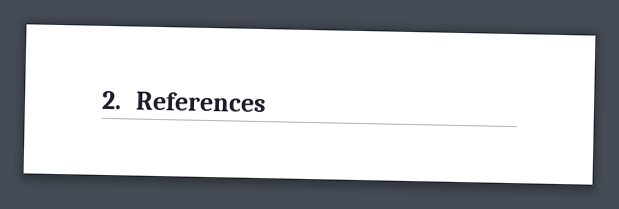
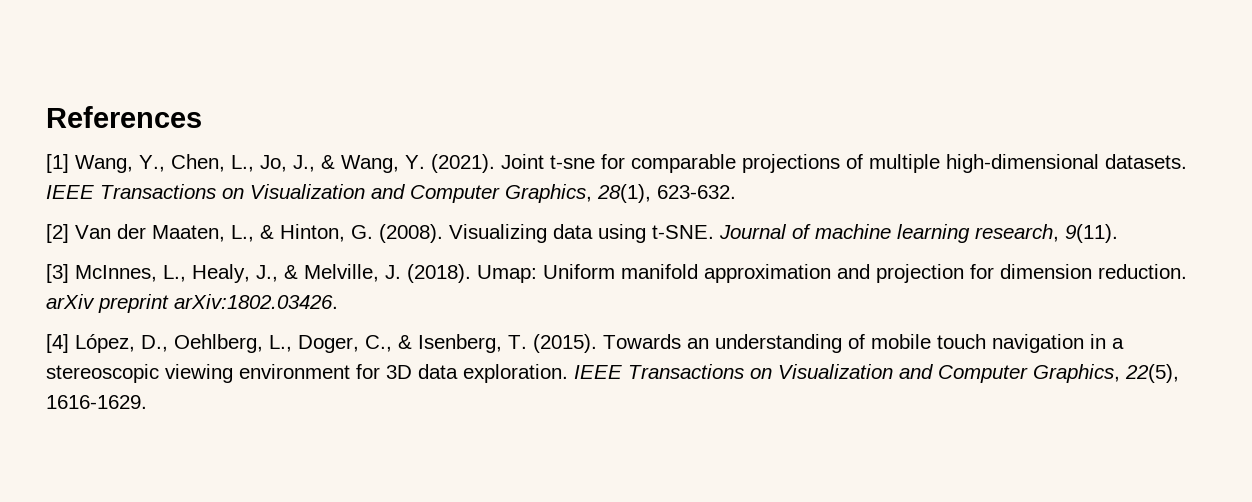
- 2. References
+ References
+ [1] Wang, Y., Chen, L., Jo, J., & Wang, Y. (2021). Joint t-sne for comparable projections of multiple high-dimensional datasets. IEEE Transactions on Visualization and Computer Graphics, 28(1), 623-632.
+ [2] Van der Maaten, L., & Hinton, G. (2008). Visualizing data using t-SNE. Journal of machine learning research, 9(11).
+ [3] McInnes, L., Healy, J., & Melville, J. (2018). Umap: Uniform manifold approximation and projection for dimension reduction. arXiv preprint arXiv:1802.03426.
+ [4] López, D., Oehlberg, L., Doger, C., & Isenberg, T. (2015). Towards an understanding of mobile touch navigation in a stereoscopic viewing environment for 3D data exploration. IEEE Transactions on Visualization and Computer Graphics, 22(5), 1616-1629.

